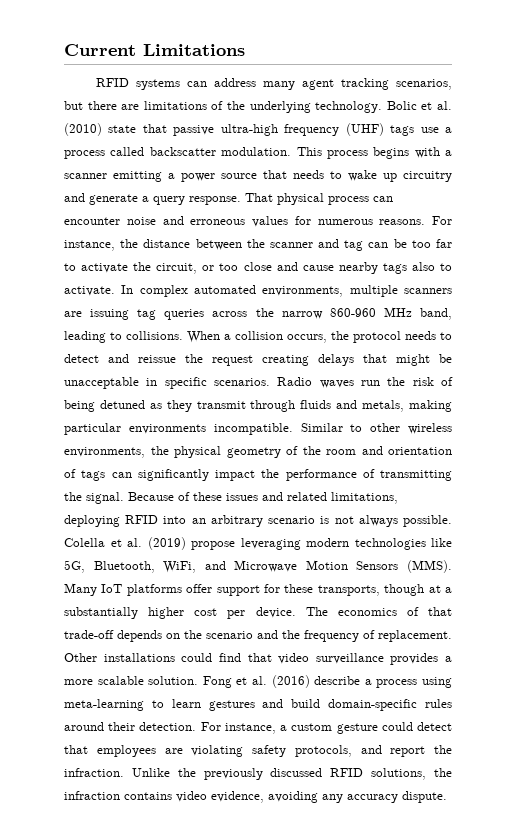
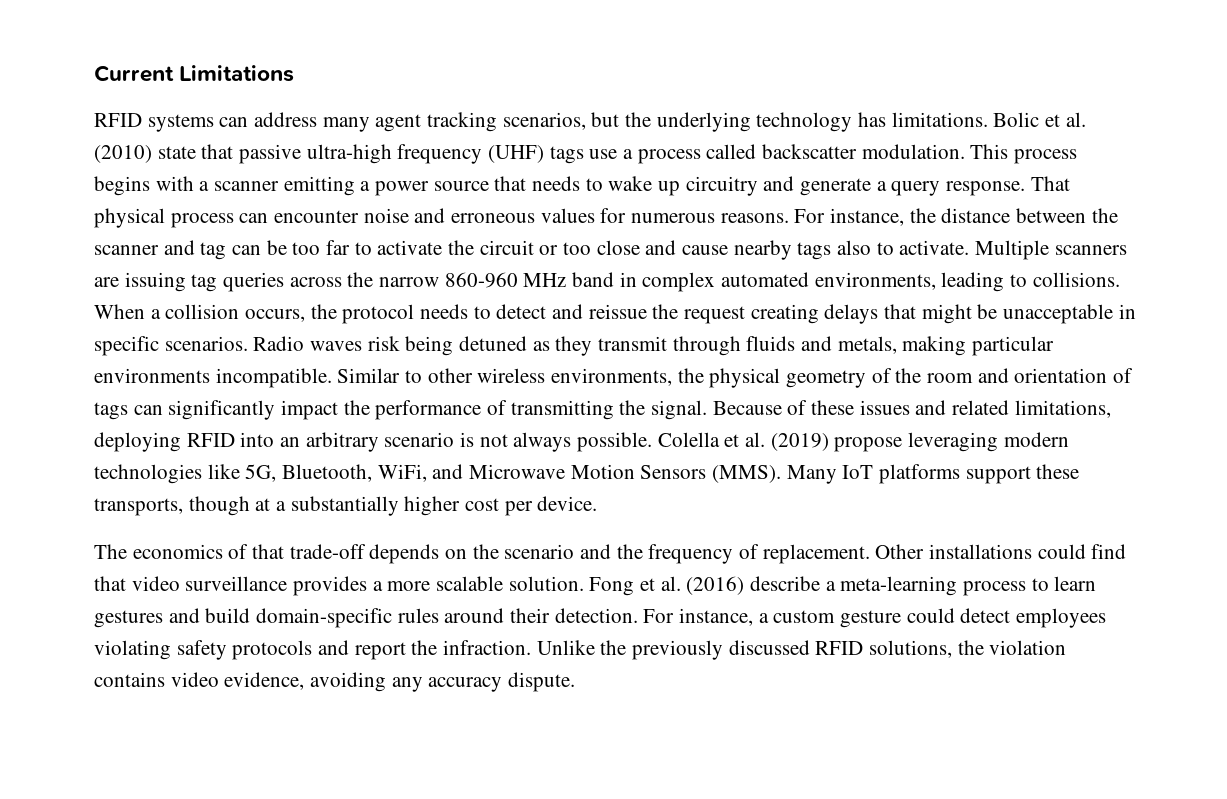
- RFID systems can address many agent tracking scenarios, but there are limitations of the underlying technology.
+ RFID systems can address many agent tracking scenarios, but the underlying technology has limitations.
- For instance, the distance between the scanner and tag can be too far to activate the circuit, or too close and cause nearby tags also to activate.
+ For instance, the distance between the scanner and tag can be too far to activate the circuit or too close and cause nearby tags also to activate.
- In complex automated environments, multiple scanners are issuing tag queries across the narrow 860-960 MHz band, leading to collisions.
+ Multiple scanners are issuing tag queries across the narrow 860-960 MHz band in complex automated environments, leading to collisions.
- Radio waves run the risk of being detuned as they transmit through fluids and metals, making particular environments incompatible.
+ Radio waves risk being detuned as they transmit through fluids and metals, making particular environments incompatible.
- Many IoT platforms offer support for these transports, though at a substantially higher cost per device. The economics of that trade-off depends on the scenario and the frequency of replacement.
+ Many IoT platforms support these transports, though at a substantially higher cost per device.
+ The economics of that trade-off depends on the scenario and the frequency of replacement.
- Fong et al. (2016) describe a process using meta-learning to learn gestures and build domain-specific rules around their detection.
+ Fong et al. (2016) describe a meta-learning process to learn gestures and build domain-specific rules around their detection.
- For instance, a custom gesture could detect that employees are violating safety protocols, and report the infraction.
+ For instance, a custom gesture could detect employees violating safety protocols and report the infraction.
- Unlike the previously discussed RFID solutions, the infraction contains video evidence, avoiding any accuracy dispute.
+ Unlike the previously discussed RFID solutions, the violation contains video evidence, avoiding any accuracy dispute.

